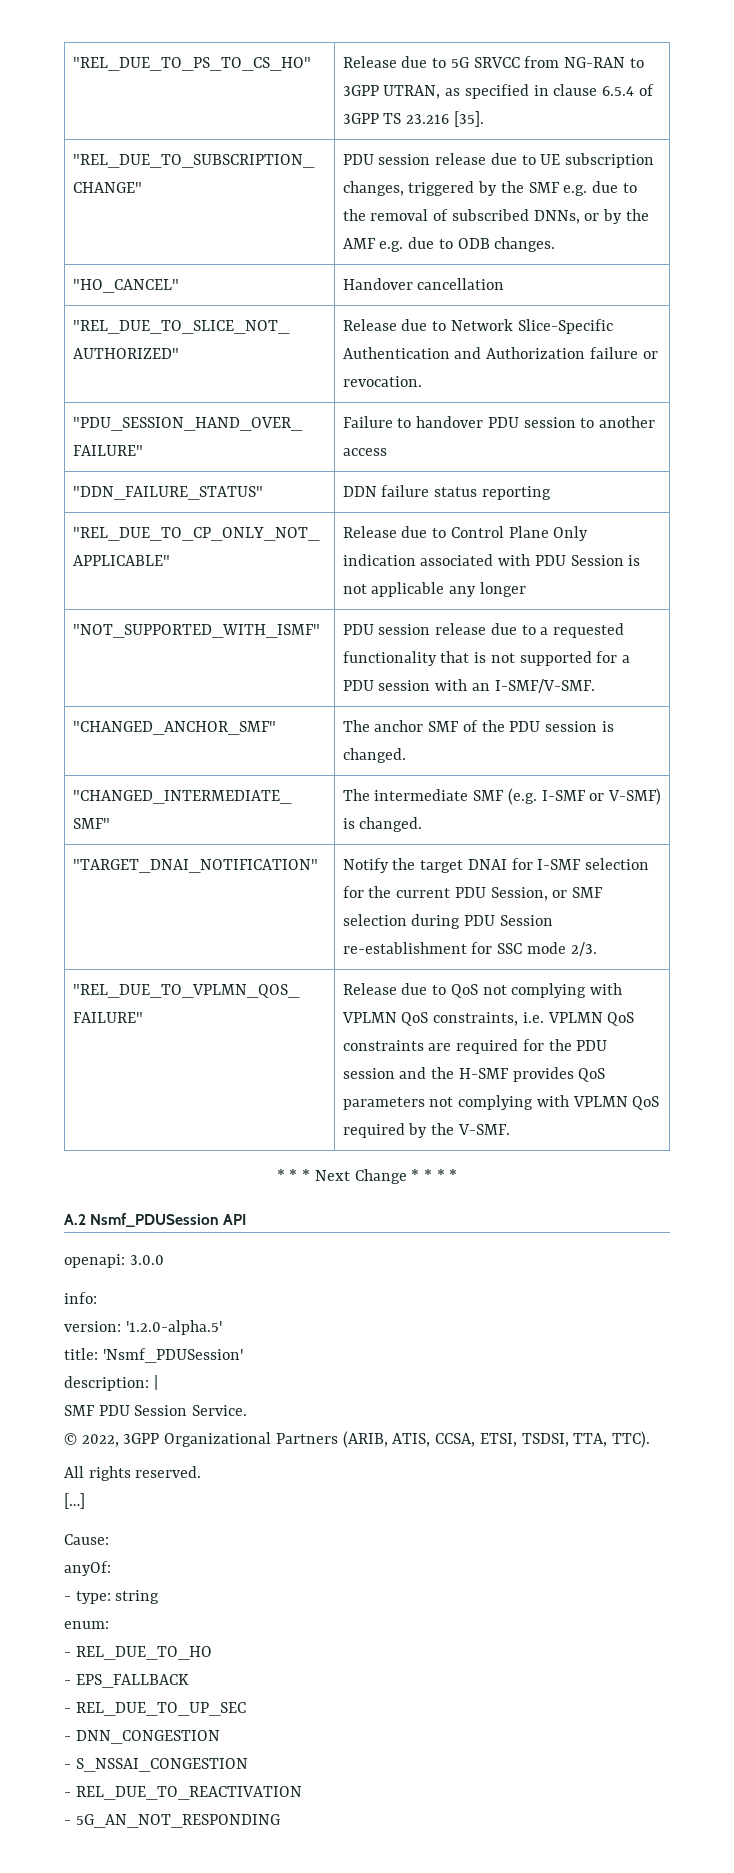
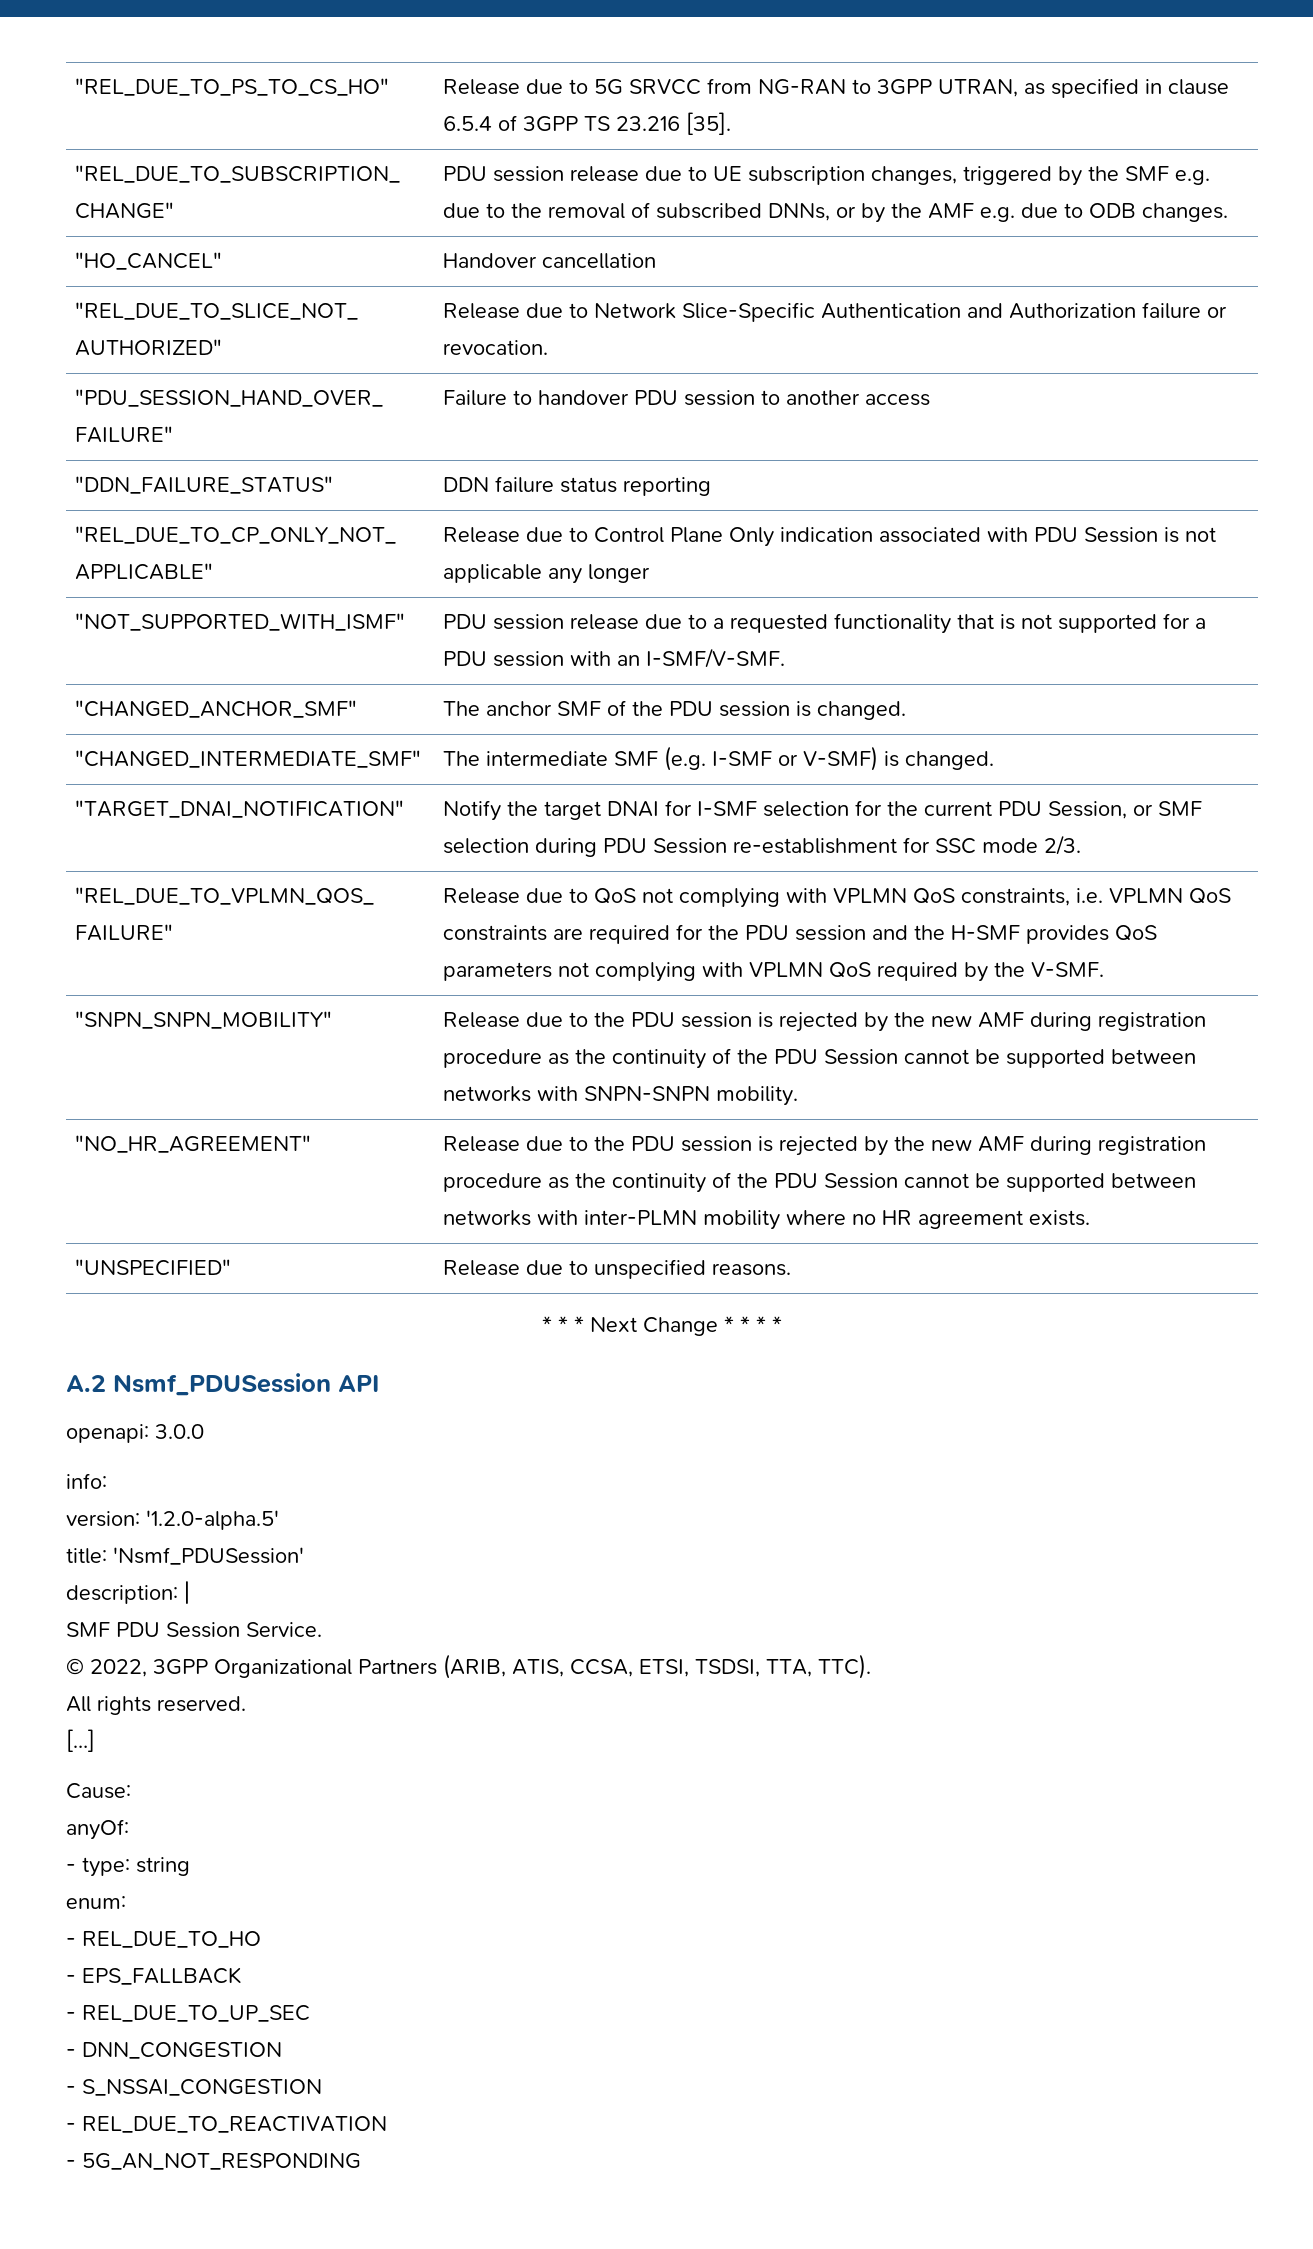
+ "SNPN_SNPN_MOBILITY" | Release due to the PDU session is rejected by the new AMF during registration procedure as the continuity of the PDU Session cannot be supported between networks with SNPN-SNPN mobility.
+ "NO_HR_AGREEMENT" | Release due to the PDU session is rejected by the new AMF during registration procedure as the continuity of the PDU Session cannot be supported between networks with inter-PLMN mobility where no HR agreement exists.
+ "UNSPECIFIED" | Release due to unspecified reasons.

